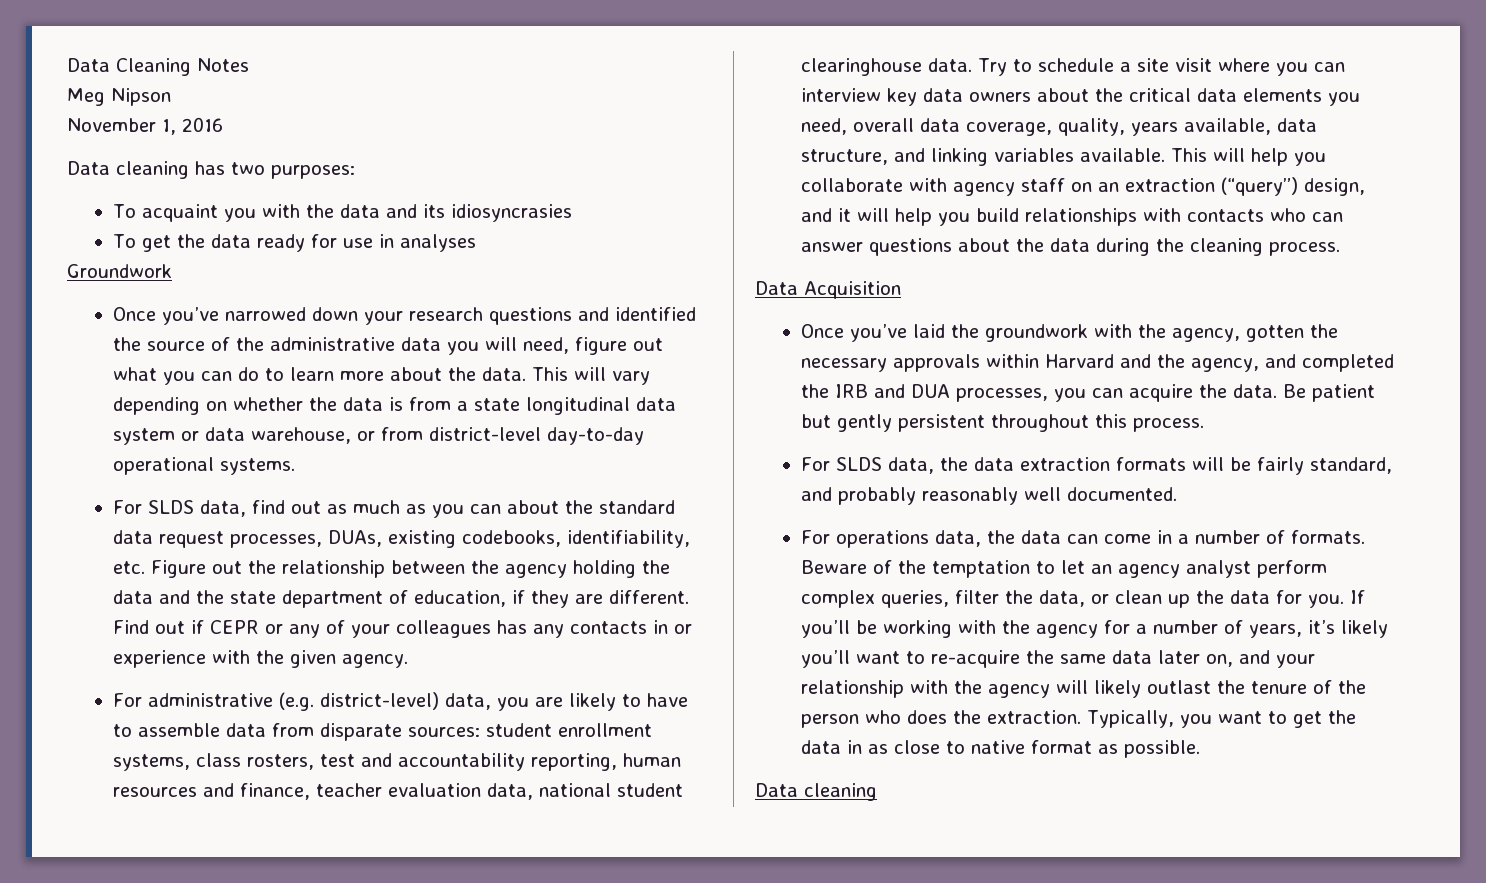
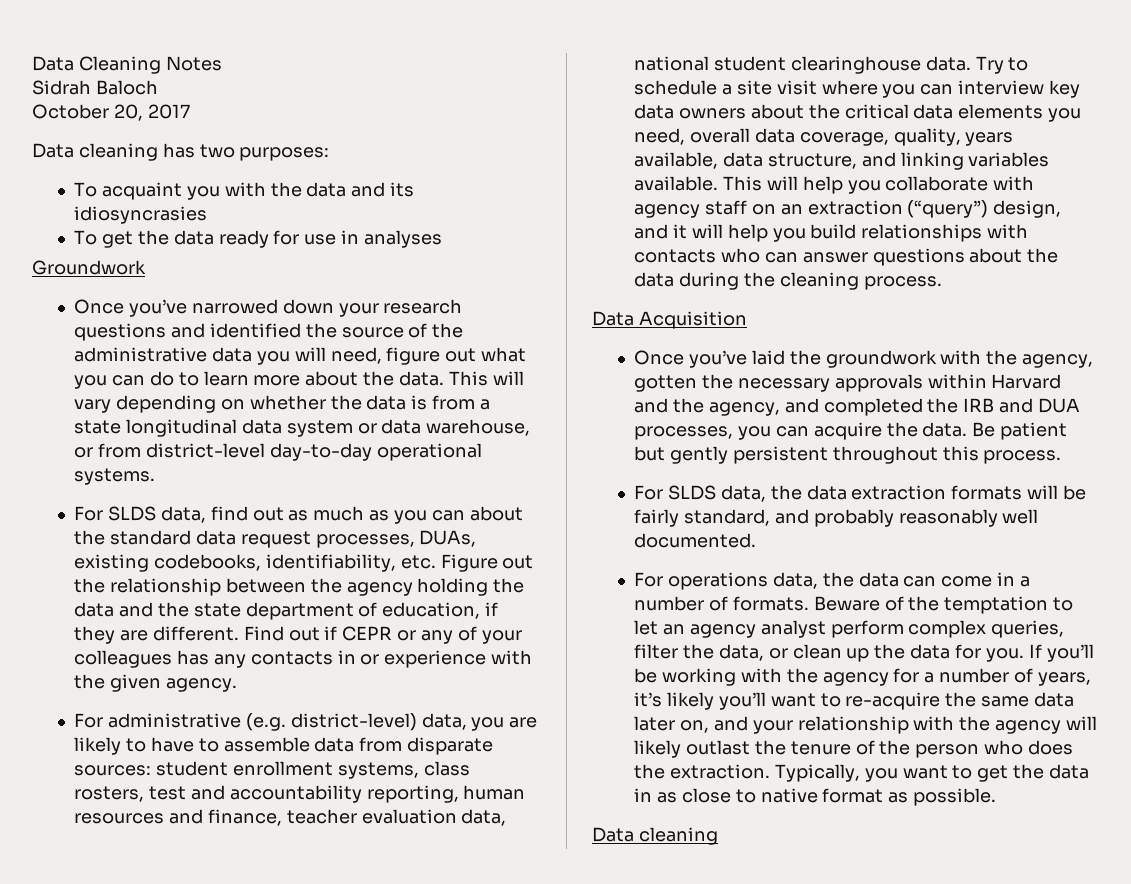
- Meg Nipson
- November 1, 2016
+ Sidrah Baloch
+ October 20, 2017

